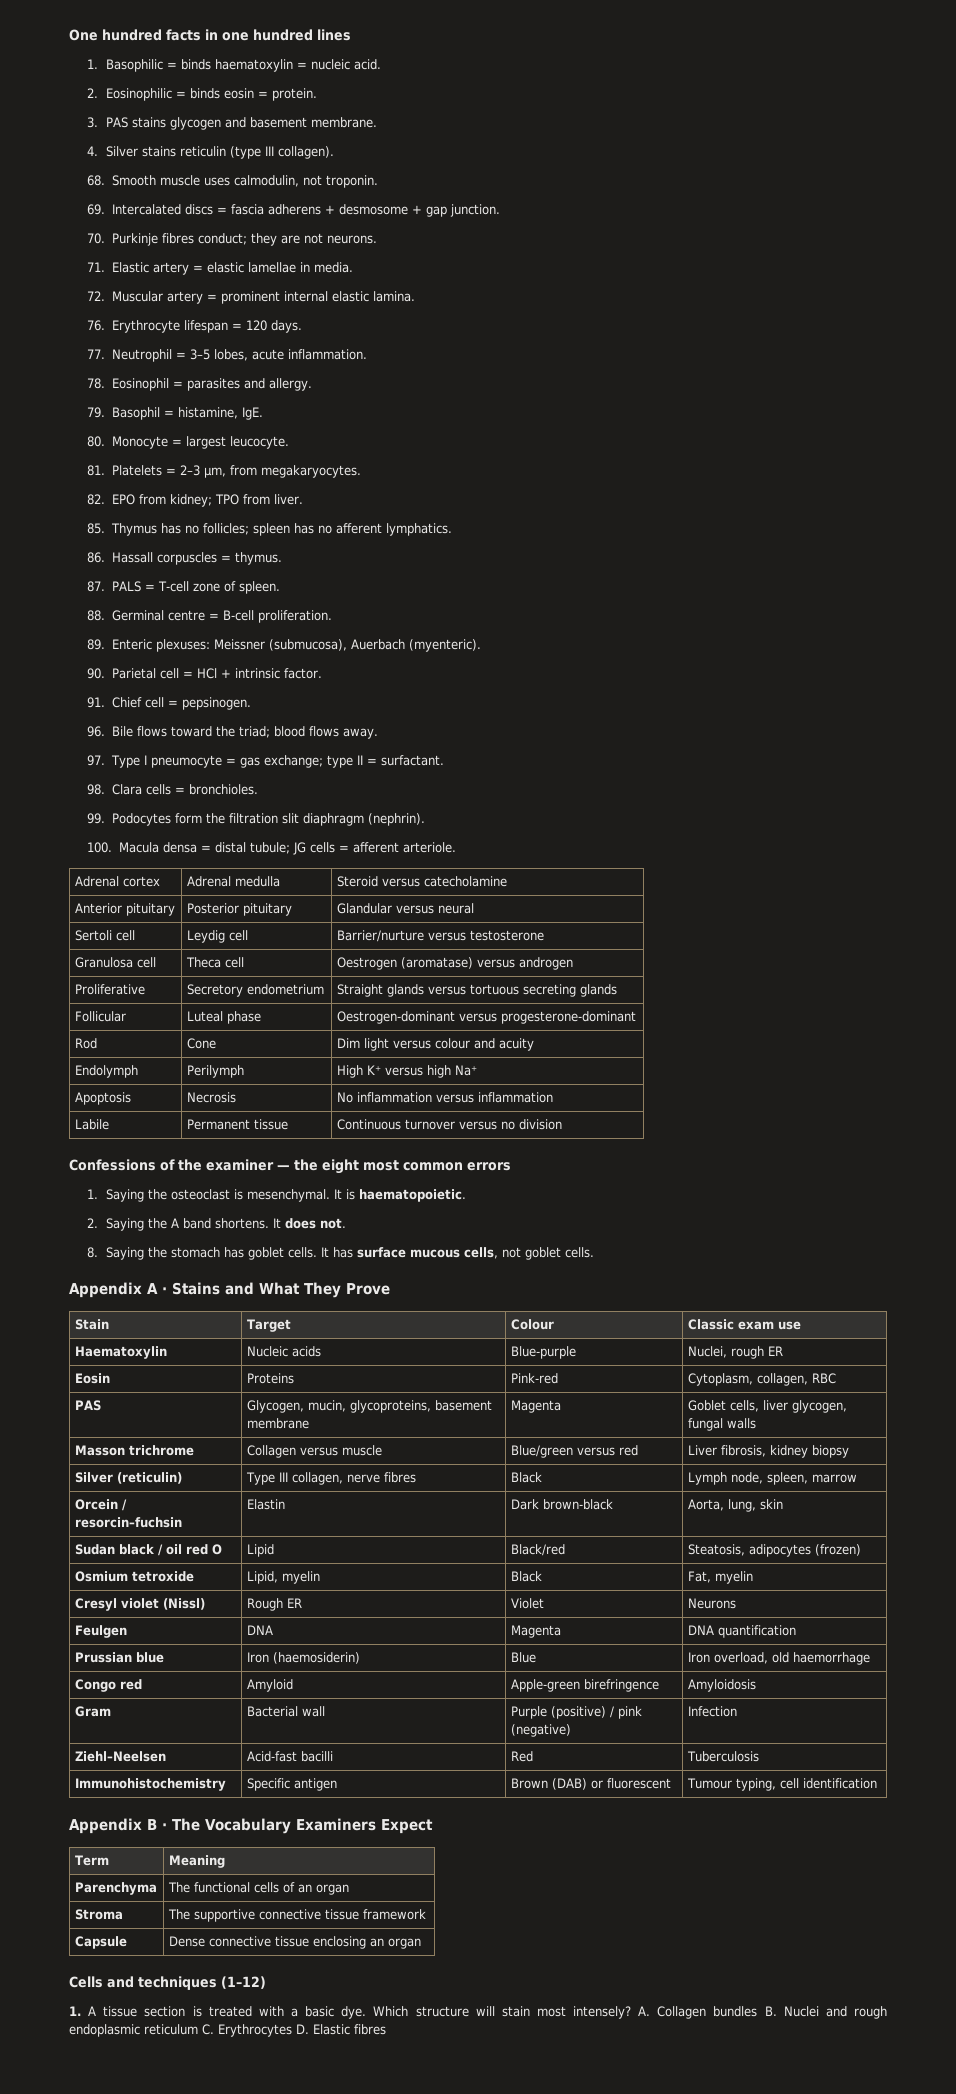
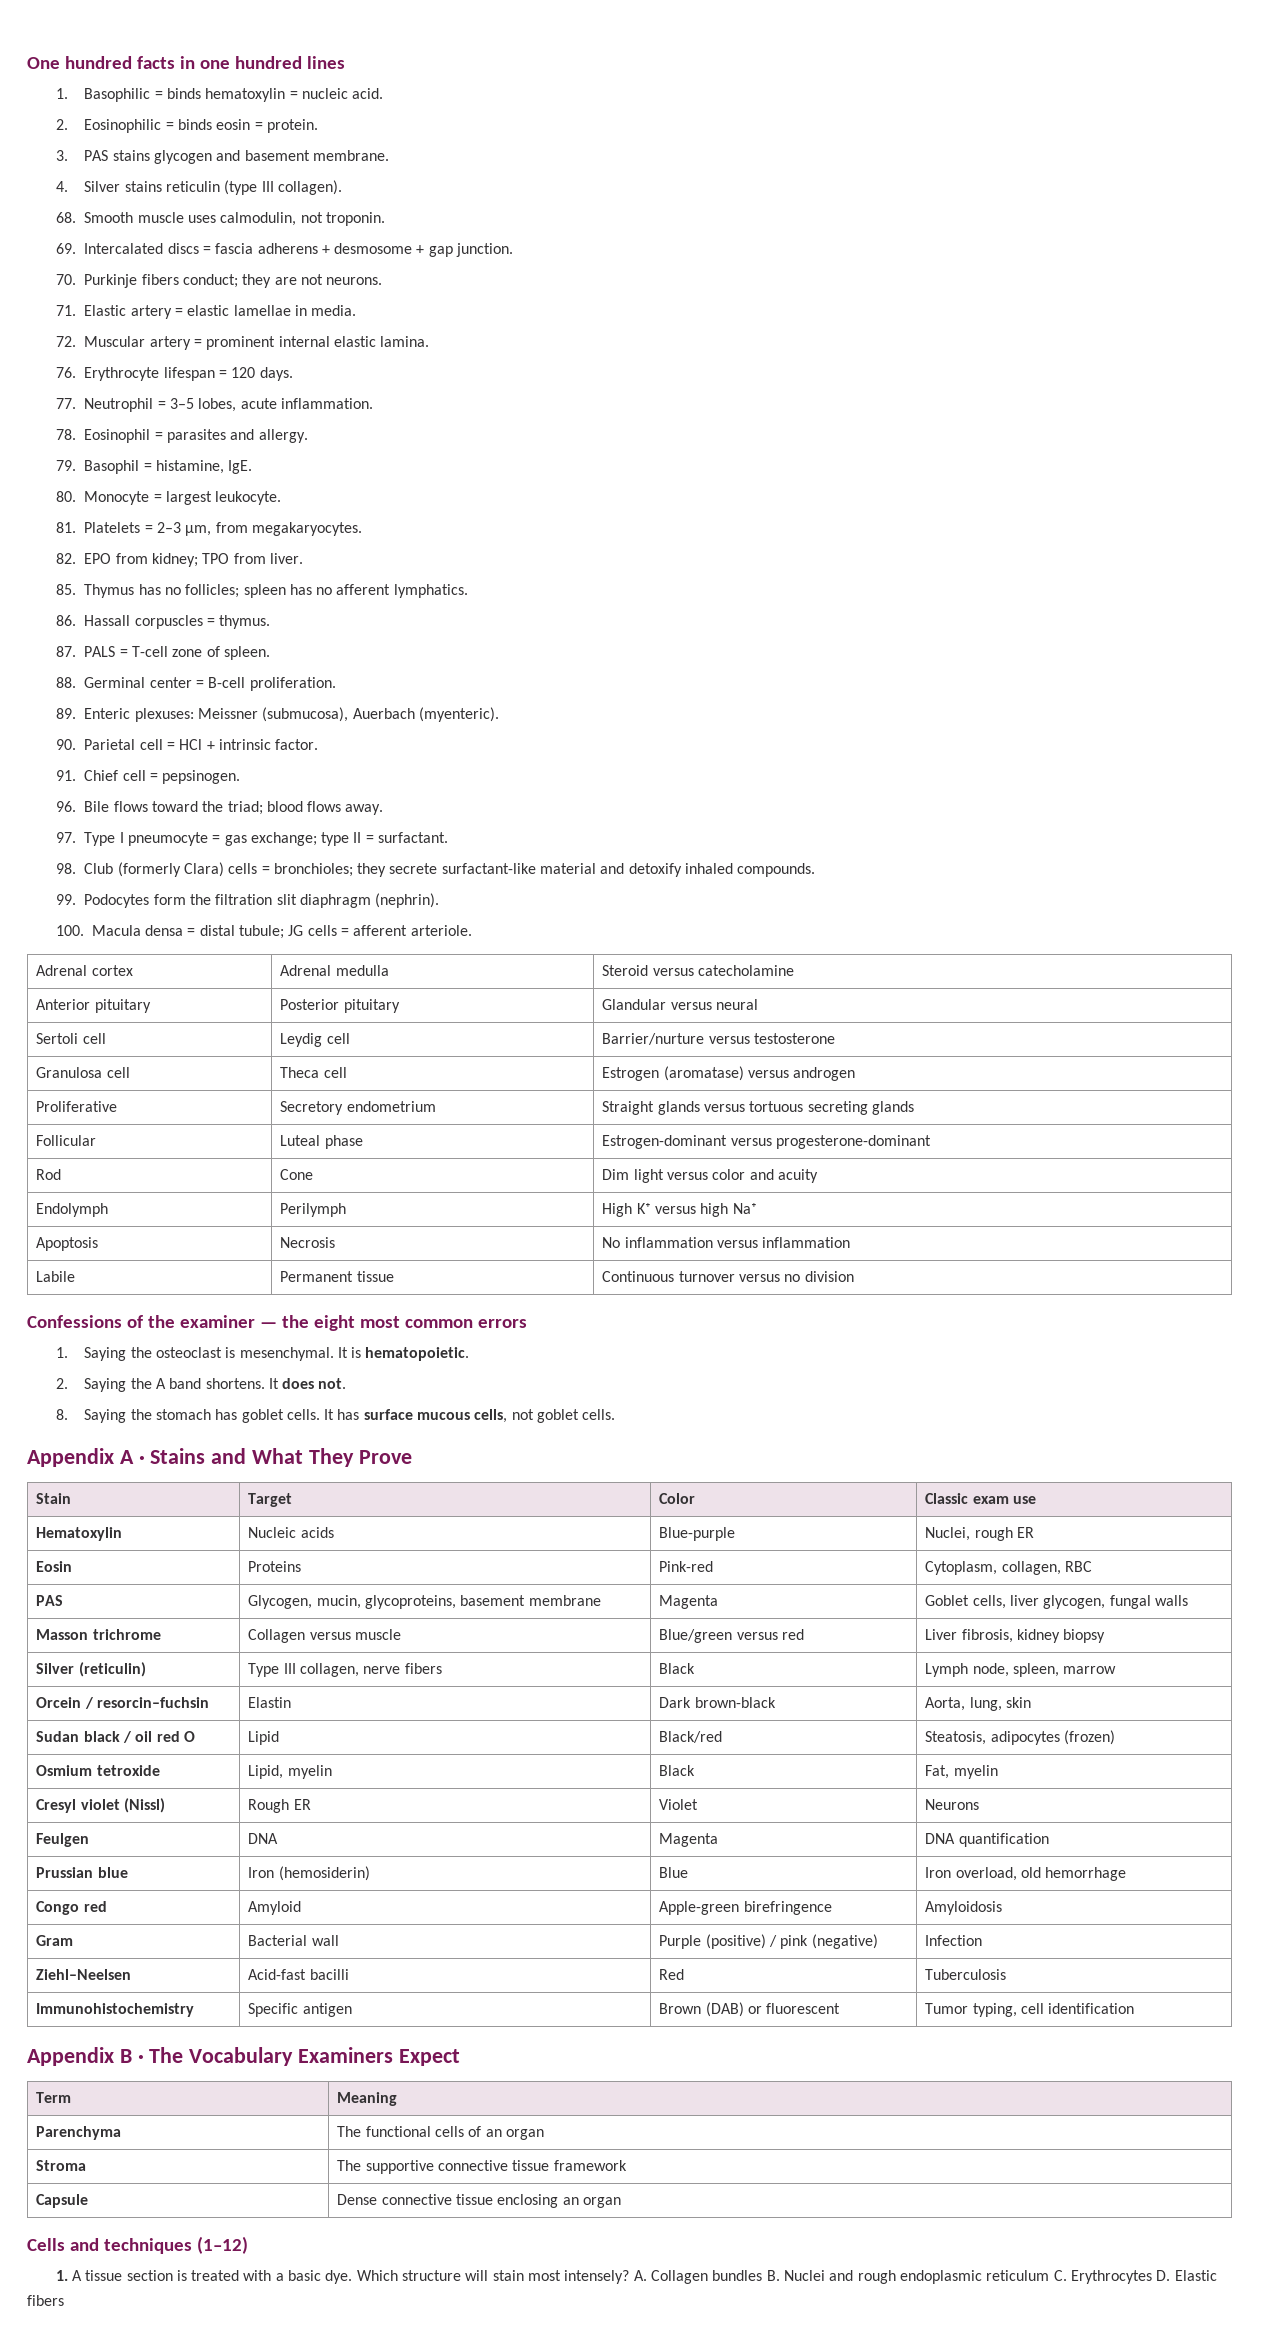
- 1. Basophilic = binds haematoxylin = nucleic acid.
+ 1. Basophilic = binds hematoxylin = nucleic acid.
- 70. Purkinje fibres conduct; they are not neurons.
+ 70. Purkinje fibers conduct; they are not neurons.
- 80. Monocyte = largest leucocyte.
+ 80. Monocyte = largest leukocyte.
- 88. Germinal centre = B-cell proliferation.
+ 88. Germinal center = B-cell proliferation.
- 98. Clara cells = bronchioles.
+ 98. Club (formerly Clara) cells = bronchioles; they secrete surfactant-like material and detoxify inhaled compounds.
- Granulosa cell | Theca cell | Oestrogen (aromatase) versus androgen
+ Granulosa cell | Theca cell | Estrogen (aromatase) versus androgen
- Follicular | Luteal phase | Oestrogen-dominant versus progesterone-dominant
+ Follicular | Luteal phase | Estrogen-dominant versus progesterone-dominant
- Rod | Cone | Dim light versus colour and acuity
+ Rod | Cone | Dim light versus color and acuity
- It is haematopoietic.
+ It is hematopoietic.
- Stain | Target | Colour | Classic exam use
+ Stain | Target | Color | Classic exam use
- Haematoxylin | Nucleic acids | Blue-purple | Nuclei, rough ER
+ Hematoxylin | Nucleic acids | Blue-purple | Nuclei, rough ER
- Silver (reticulin) | Type III collagen, nerve fibres | Black | Lymph node, spleen, marrow
+ Silver (reticulin) | Type III collagen, nerve fibers | Black | Lymph node, spleen, marrow
- Prussian blue | Iron (haemosiderin) | Blue | Iron overload, old haemorrhage
+ Prussian blue | Iron (hemosiderin) | Blue | Iron overload, old hemorrhage
- Immunohistochemistry | Specific antigen | Brown (DAB) or fluorescent | Tumour typing, cell identification
+ Immunohistochemistry | Specific antigen | Brown (DAB) or fluorescent | Tumor typing, cell identification
- A. Collagen bundles B. Nuclei and rough endoplasmic reticulum C. Erythrocytes D. Elastic fibres
+ A. Collagen bundles B. Nuclei and rough endoplasmic reticulum C. Erythrocytes D. Elastic fibers

